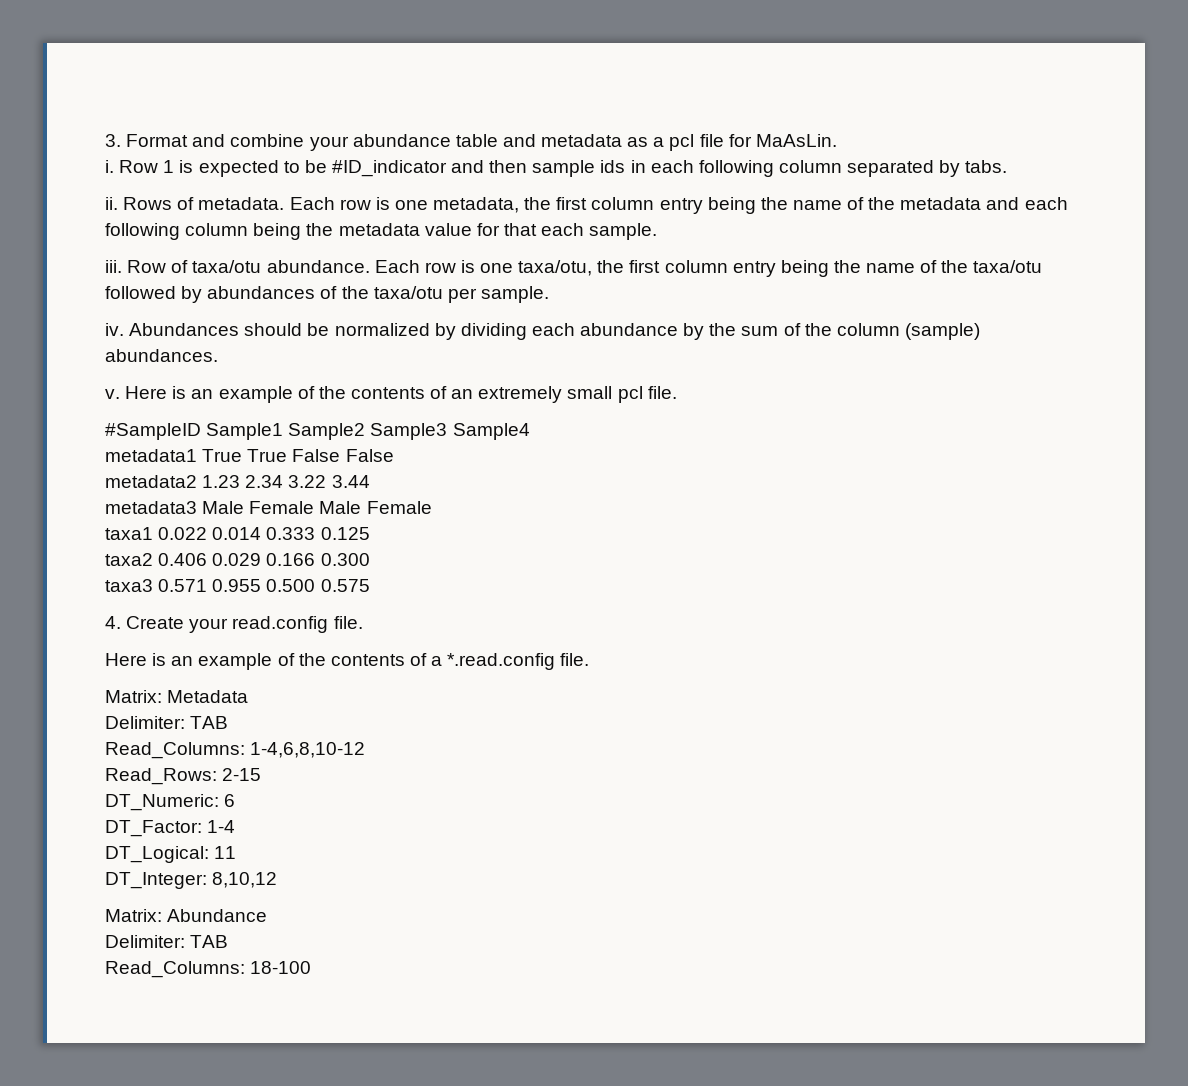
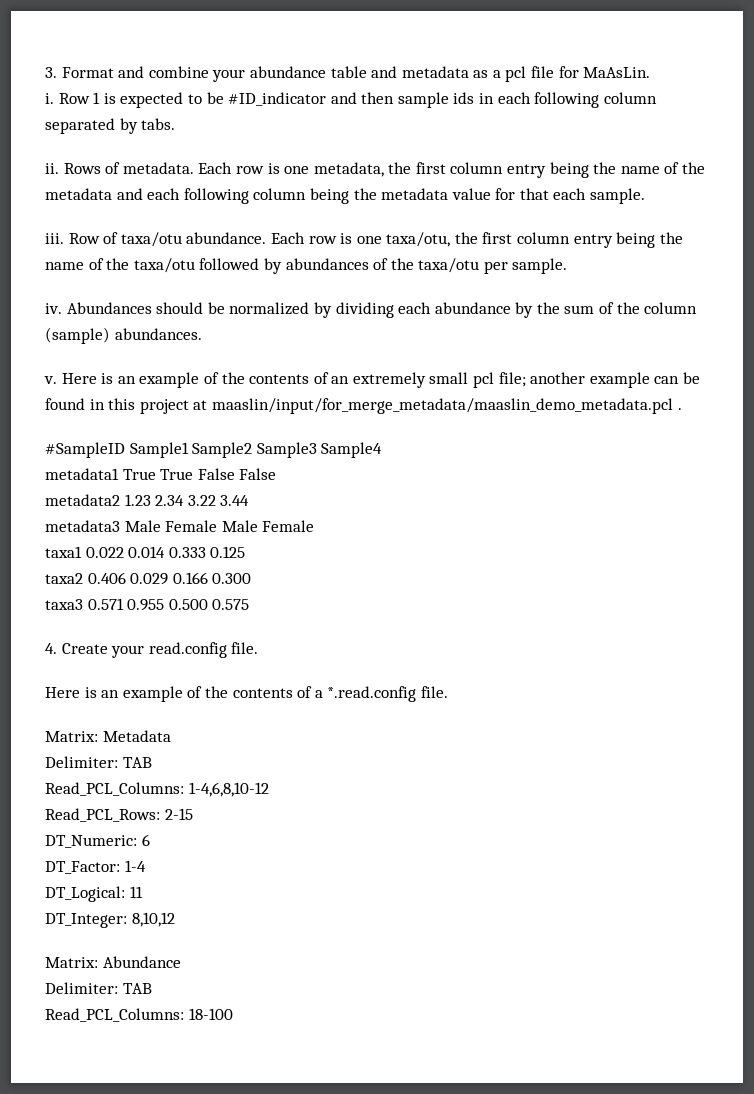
- Here is an example of the contents of an extremely small pcl file.
+ Here is an example of the contents of an extremely small pcl file; another example can be found in this project at maaslin/input/for_merge_metadata/maaslin_demo_metadata.pcl .
- Read_Columns: 1-4,6,8,10-12
+ Read_PCL_Columns: 1-4,6,8,10-12
- Read_Rows: 2-15
+ Read_PCL_Rows: 2-15
- Read_Columns: 18-100
+ Read_PCL_Columns: 18-100

